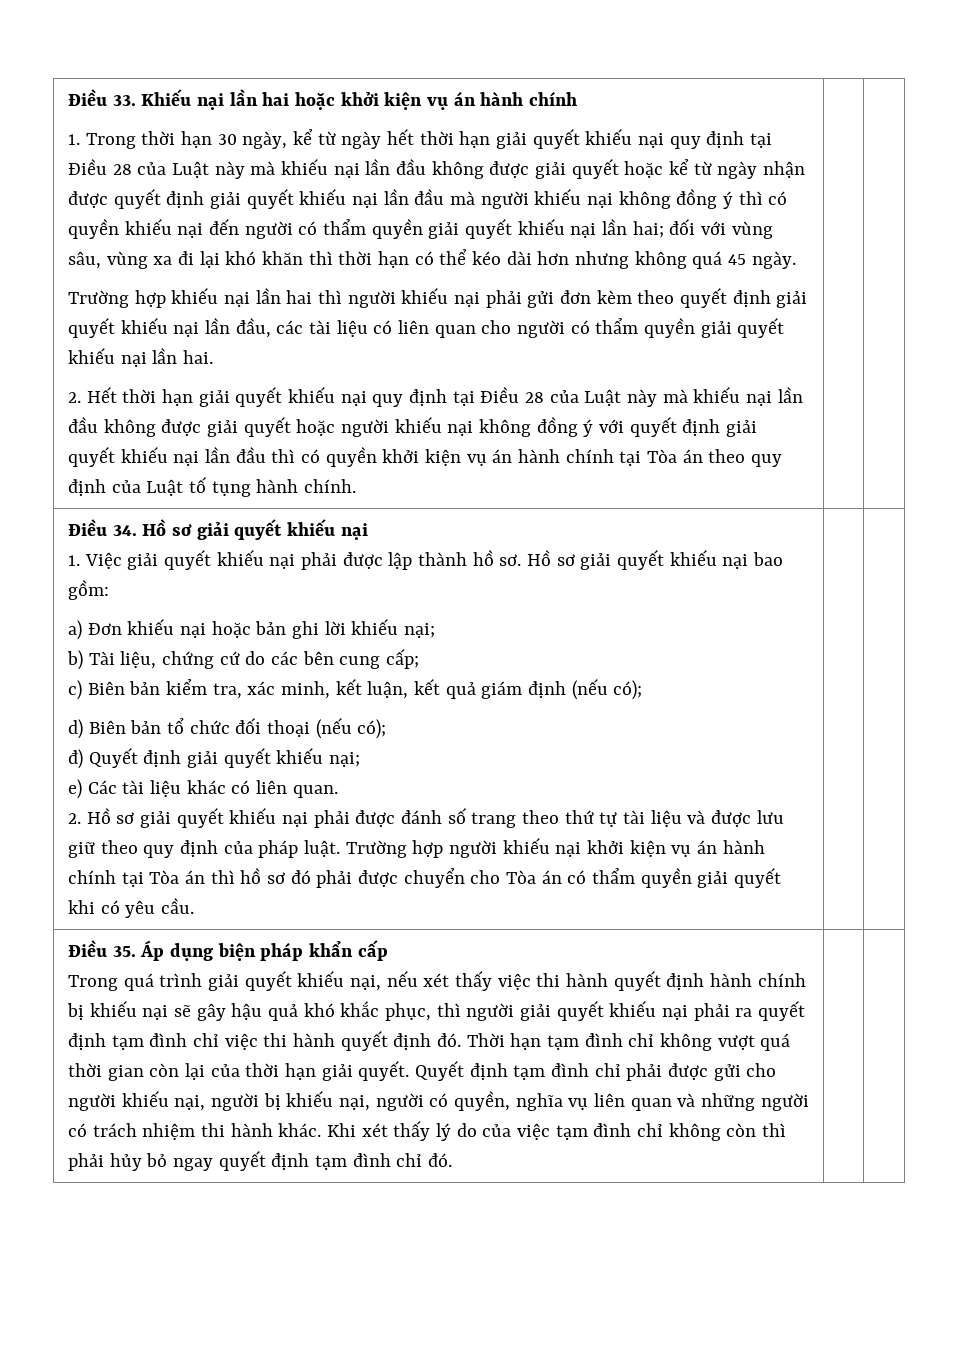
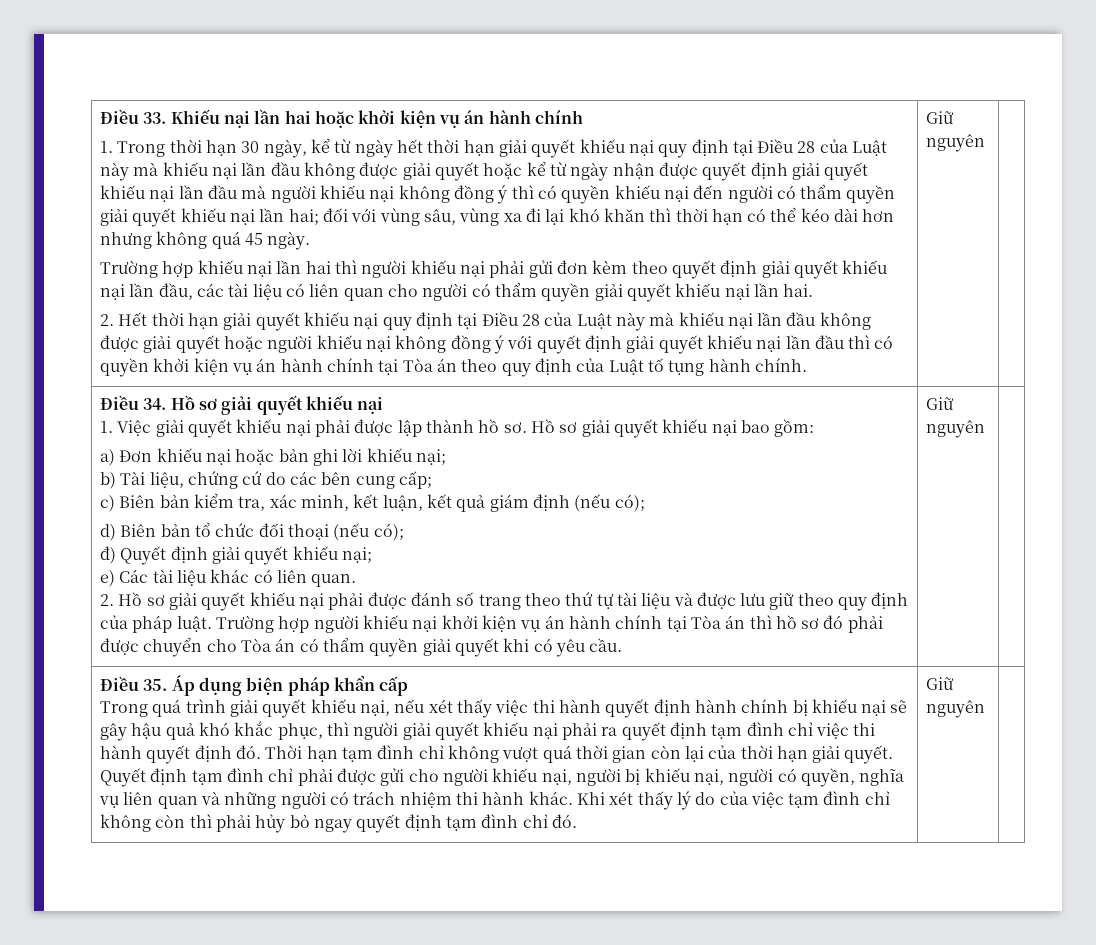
- 2. Hết thời hạn giải quyết khiếu nại quy định tại Điều 28 của Luật này mà khiếu nại lần đầu không được giải quyết hoặc người khiếu nại không đồng ý với quyết định giải quyết khiếu nại lần đầu thì có quyền khởi kiện vụ án hành chính tại Tòa án theo quy định của Luật tố tụng hành chính.
+ 2. Hết thời hạn giải quyết khiếu nại quy định tại Điều 28 của Luật này mà khiếu nại lần đầu không được giải quyết hoặc người khiếu nại không đồng ý với quyết định giải quyết khiếu nại lần đầu thì có quyền khởi kiện vụ án hành chính tại Tòa án theo quy định của Luật tố tụng hành chính. | Giữ nguyên
- Trường hợp người khiếu nại khởi kiện vụ án hành chính tại Tòa án thì hồ sơ đó phải được chuyển cho Tòa án có thẩm quyền giải quyết khi có yêu cầu.
+ Trường hợp người khiếu nại khởi kiện vụ án hành chính tại Tòa án thì hồ sơ đó phải được chuyển cho Tòa án có thẩm quyền giải quyết khi có yêu cầu. | Giữ nguyên
- Khi xét thấy lý do của việc tạm đình chỉ không còn thì phải hủy bỏ ngay quyết định tạm đình chỉ đó.
+ Khi xét thấy lý do của việc tạm đình chỉ không còn thì phải hủy bỏ ngay quyết định tạm đình chỉ đó. | Giữ nguyên

